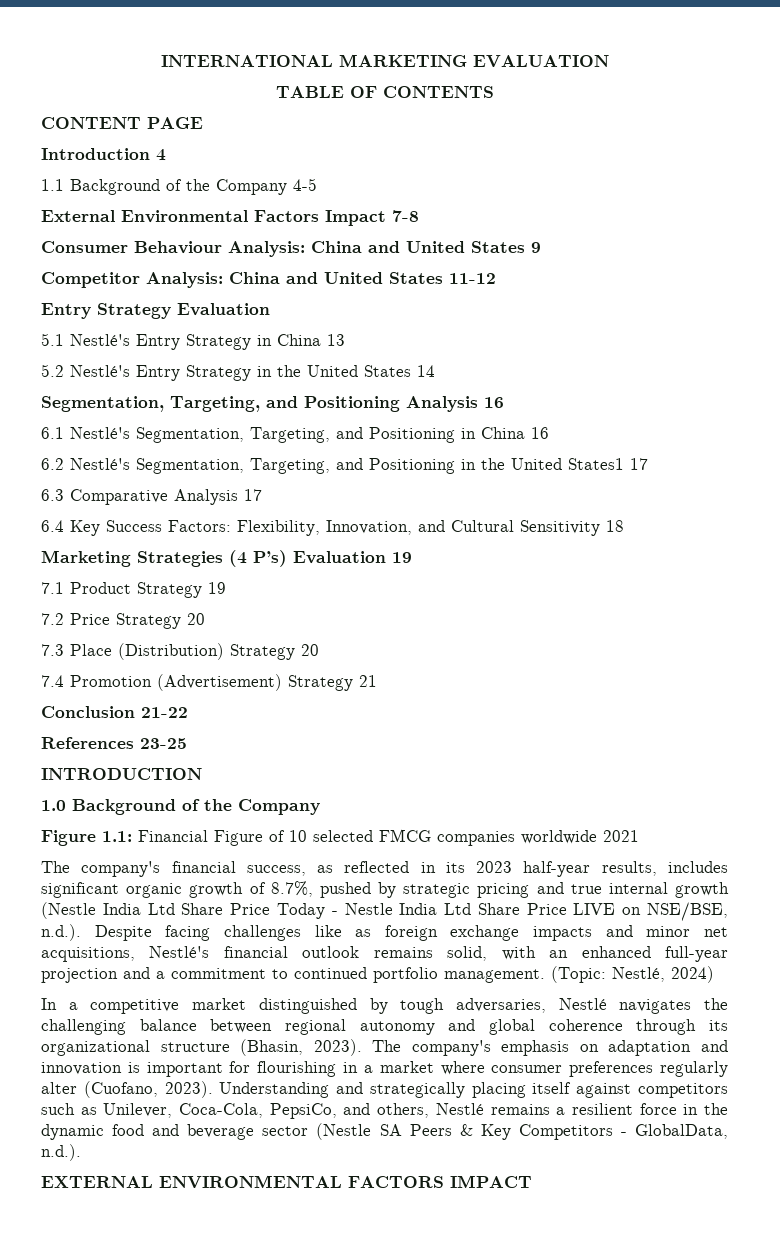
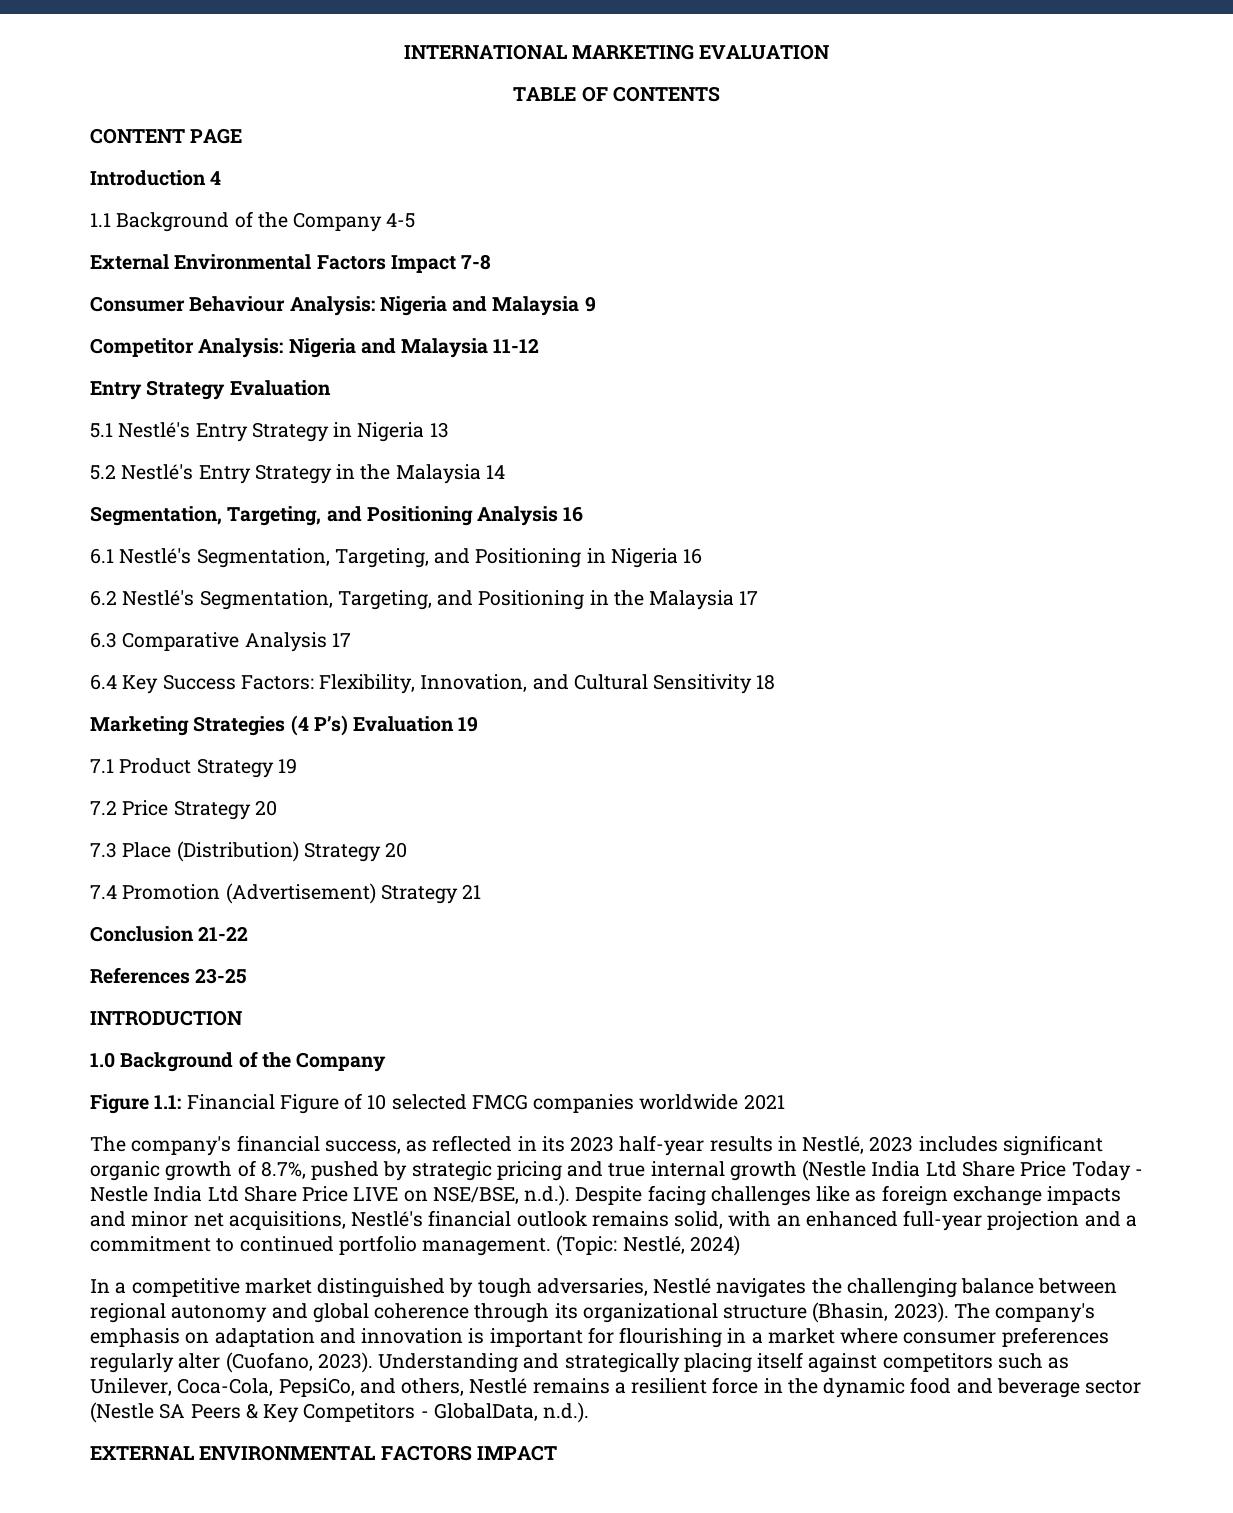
- Consumer Behaviour Analysis: China and United States 9
+ Consumer Behaviour Analysis: Nigeria and Malaysia 9
- Competitor Analysis: China and United States 11-12
+ Competitor Analysis: Nigeria and Malaysia 11-12
- 5.1 Nestlé's Entry Strategy in China 13
+ 5.1 Nestlé's Entry Strategy in Nigeria 13
- 5.2 Nestlé's Entry Strategy in the United States 14
+ 5.2 Nestlé's Entry Strategy in the Malaysia 14
- 6.1 Nestlé's Segmentation, Targeting, and Positioning in China 16
+ 6.1 Nestlé's Segmentation, Targeting, and Positioning in Nigeria 16
- 6.2 Nestlé's Segmentation, Targeting, and Positioning in the United States1 17
+ 6.2 Nestlé's Segmentation, Targeting, and Positioning in the Malaysia 17
- The company's financial success, as reflected in its 2023 half-year results, includes significant organic growth of 8.7%, pushed by strategic pricing and true internal growth (Nestle India Ltd Share Price Today - Nestle India Ltd Share Price LIVE on NSE/BSE, n.d.). Despite facing challenges like as foreign exchange impacts and minor net acquisitions, Nestlé's financial outlook remains solid, with an enhanced full-year projection and a commitment to continued portfolio management.
+ The company's financial success, as reflected in its 2023 half-year results in Nestlé, 2023 includes significant organic growth of 8.7%, pushed by strategic pricing and true internal growth (Nestle India Ltd Share Price Today - Nestle India Ltd Share Price LIVE on NSE/BSE, n.d.). Despite facing challenges like as foreign exchange impacts and minor net acquisitions, Nestlé's financial outlook remains solid, with an enhanced full-year projection and a commitment to continued portfolio management.

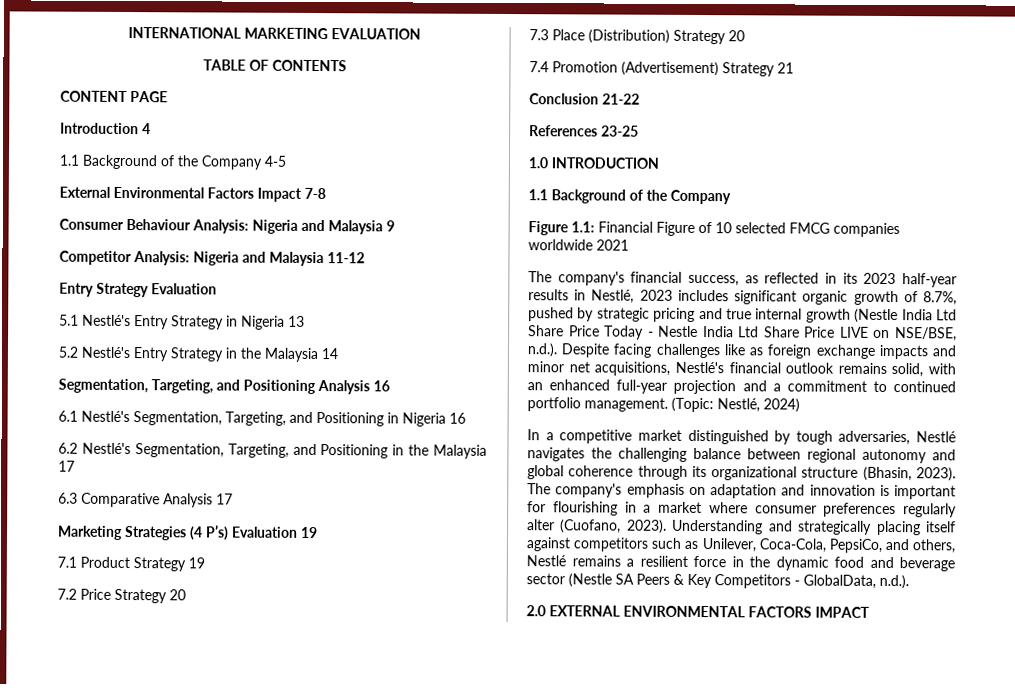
- 6.4 Key Success Factors: Flexibility, Innovation, and Cultural Sensitivity 18
- INTRODUCTION
- 1.0 Background of the Company
+ 1.0 INTRODUCTION
+ 1.1 Background of the Company
- EXTERNAL ENVIRONMENTAL FACTORS IMPACT
+ 2.0 EXTERNAL ENVIRONMENTAL FACTORS IMPACT

